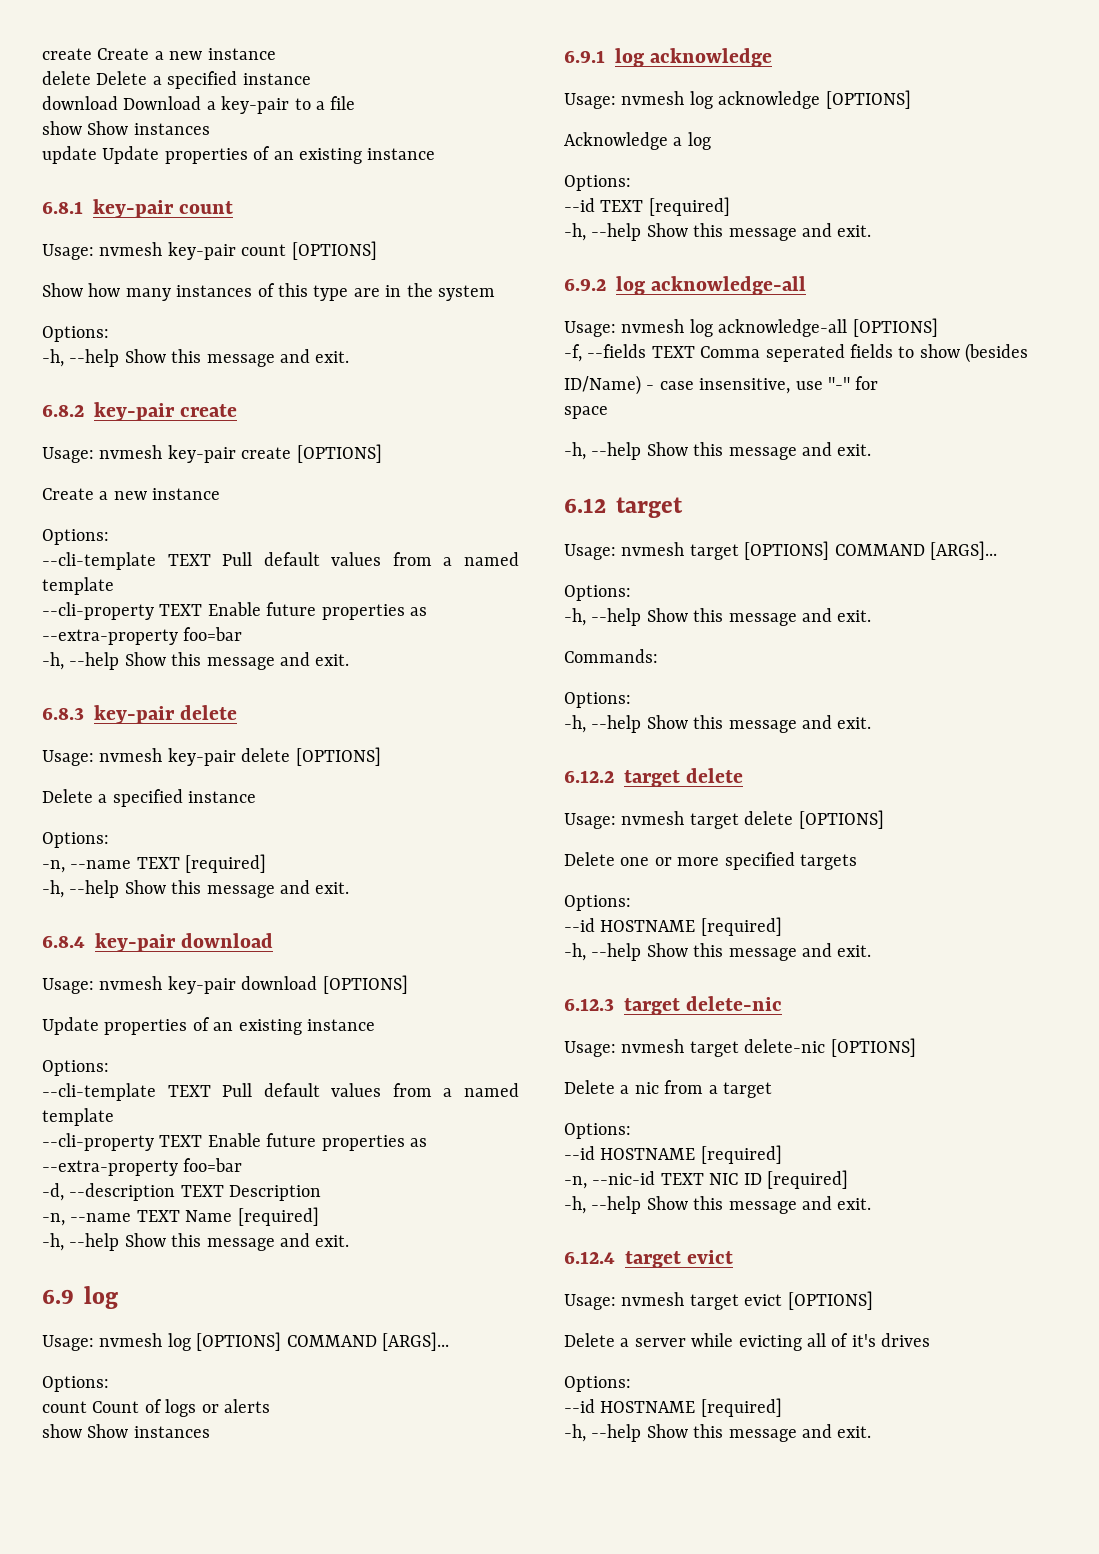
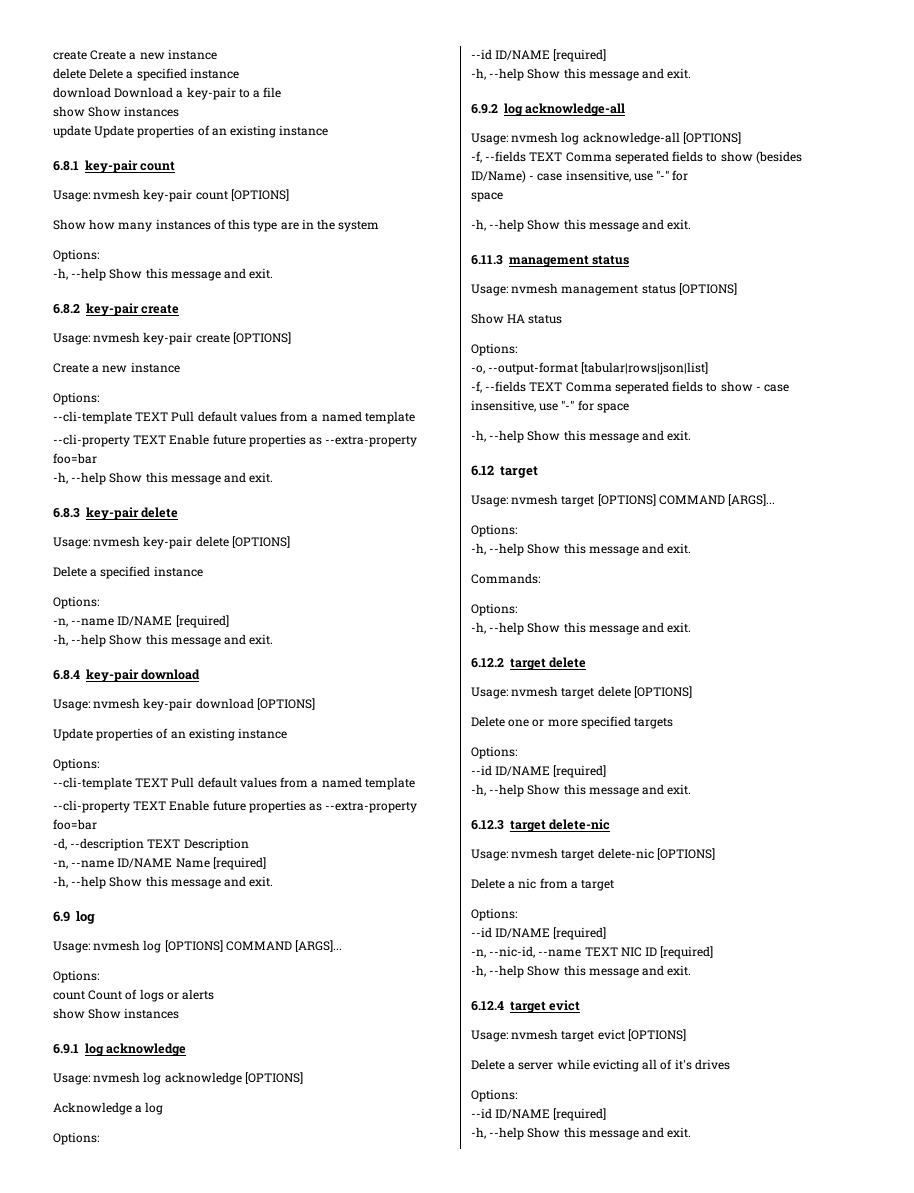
- -n, --name TEXT [required]
+ -n, --name ID/NAME [required]
- -n, --name TEXT Name [required]
+ -n, --name ID/NAME Name [required]
  Acknowledge a log
  Options:
- --id TEXT [required]
+ --id ID/NAME [required]
+ 6.11.3 management status
+ Usage: nvmesh management status [OPTIONS]
+ Show HA status
+ Options:
+ -o, --output-format [tabular|rows|json|list]
+ -f, --fields TEXT Comma seperated fields to show - case
+ insensitive, use "-" for space
+ -h, --help Show this message and exit.
  Delete one or more specified targets
  Options:
- --id HOSTNAME [required]
+ --id ID/NAME [required]
  Delete a nic from a target
  Options:
- --id HOSTNAME [required]
+ --id ID/NAME [required]
- -n, --nic-id TEXT NIC ID [required]
+ -n, --nic-id, --name TEXT NIC ID [required]
  Delete a server while evicting all of it's drives
  Options:
- --id HOSTNAME [required]
+ --id ID/NAME [required]

